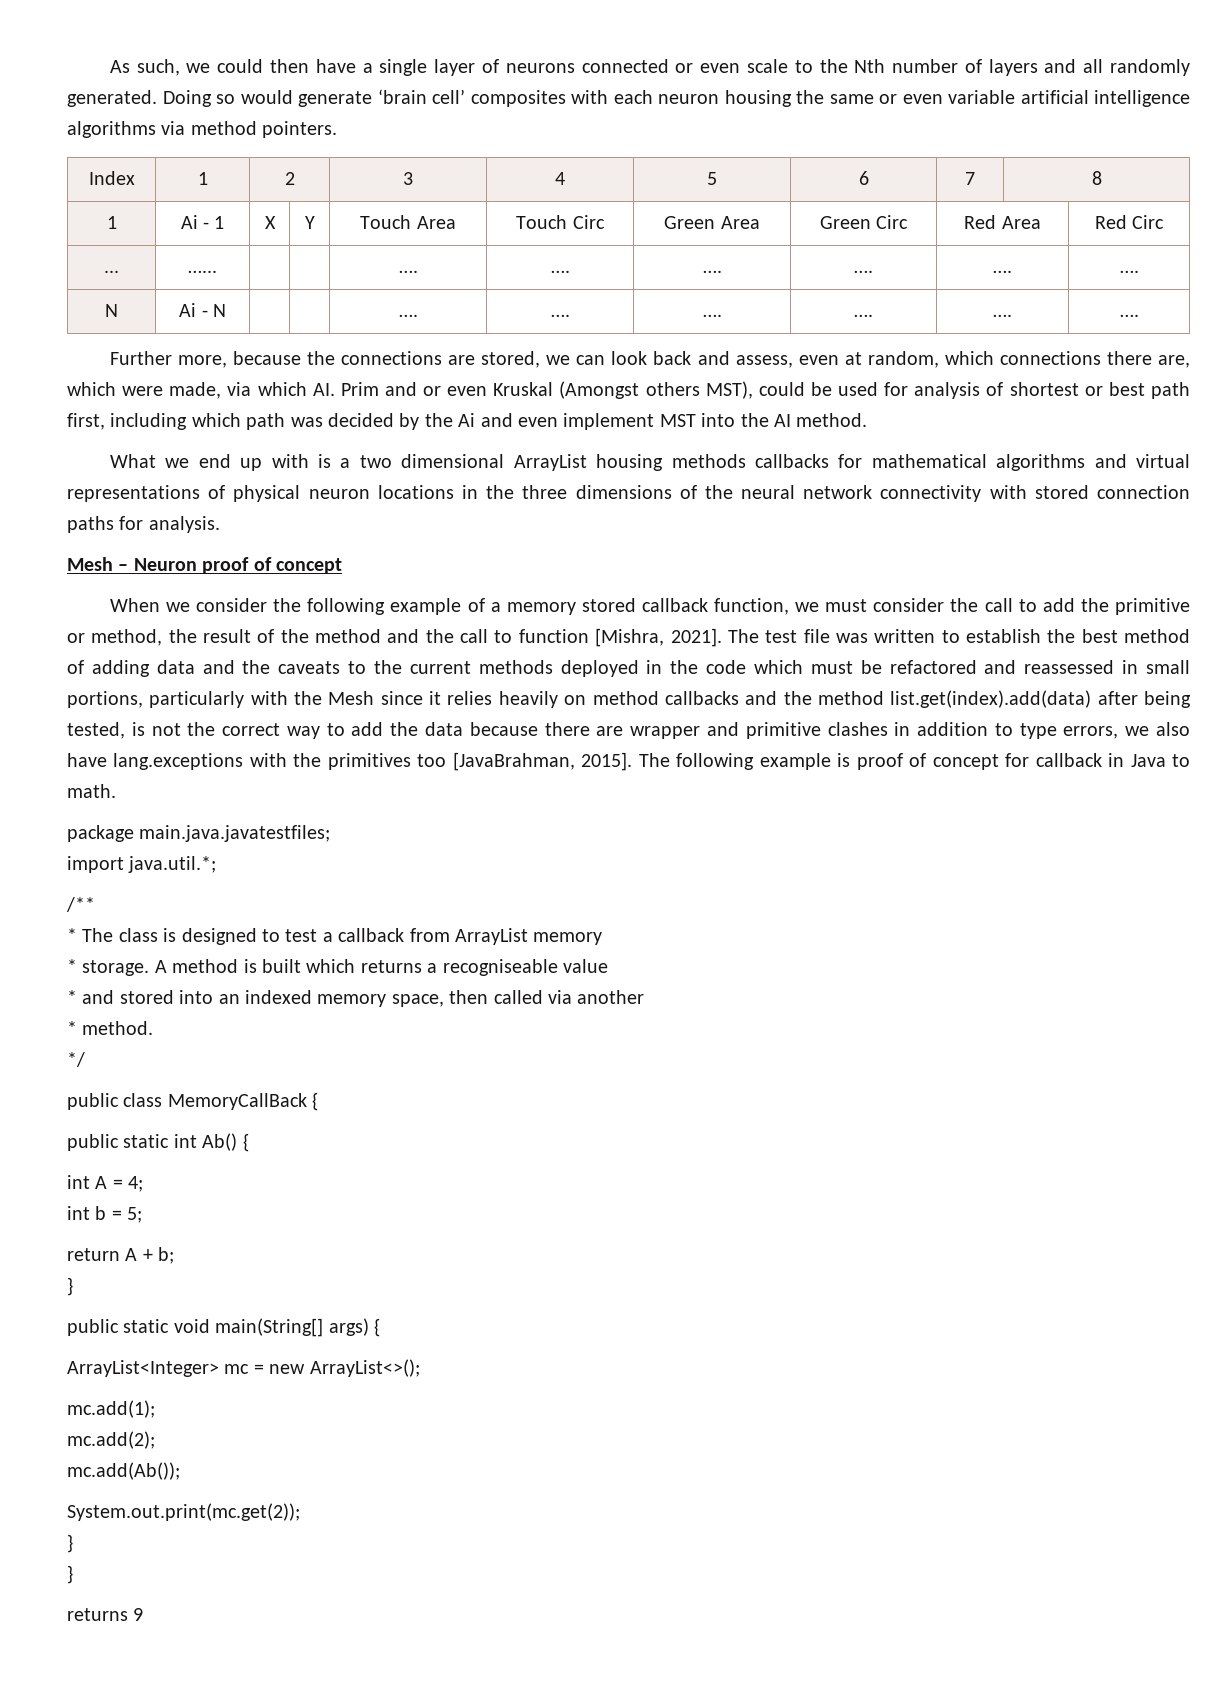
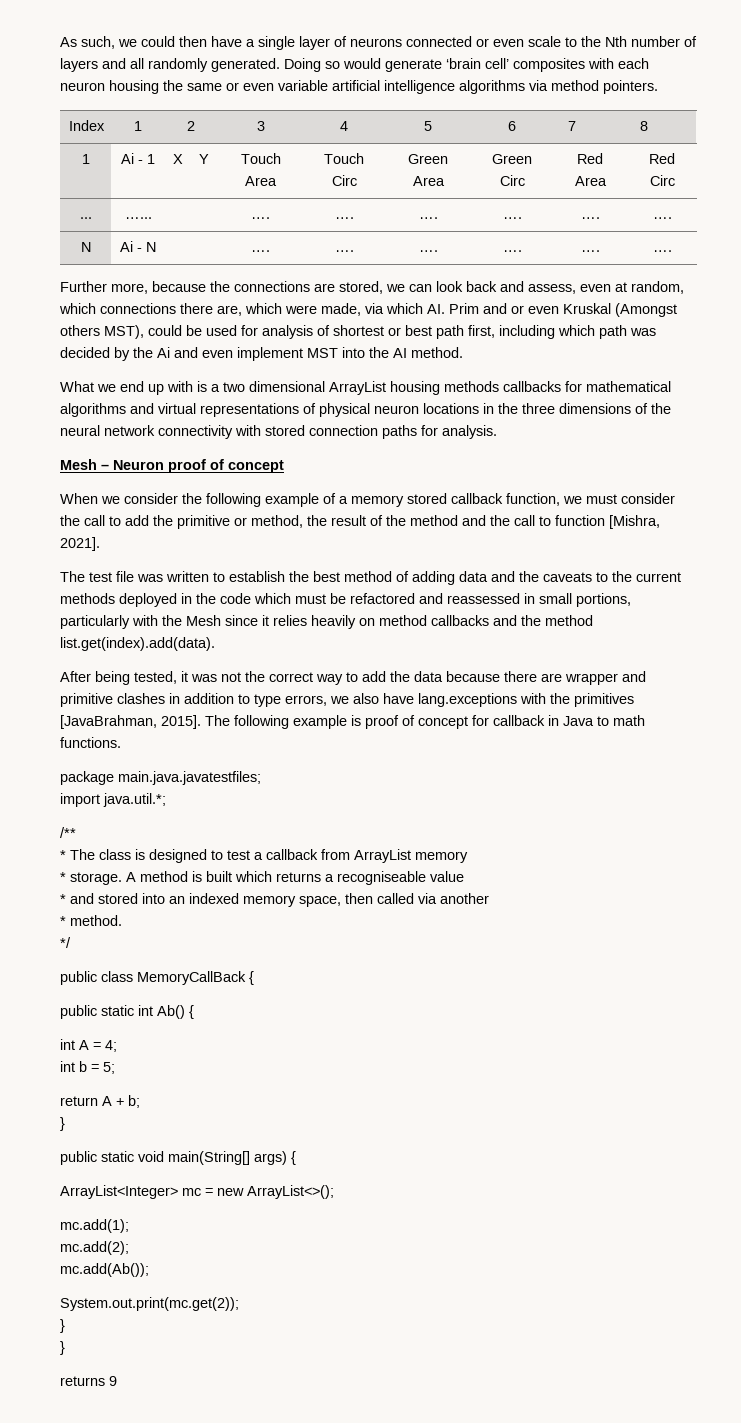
- When we consider the following example of a memory stored callback function, we must consider the call to add the primitive or method, the result of the method and the call to function [Mishra, 2021]. The test file was written to establish the best method of adding data and the caveats to the current methods deployed in the code which must be refactored and reassessed in small portions, particularly with the Mesh since it relies heavily on method callbacks and the method list.get(index).add(data) after being tested, is not the correct way to add the data because there are wrapper and primitive clashes in addition to type errors, we also have lang.exceptions with the primitives too [JavaBrahman, 2015].
+ When we consider the following example of a memory stored callback function, we must consider the call to add the primitive or method, the result of the method and the call to function [Mishra, 2021].
+ The test file was written to establish the best method of adding data and the caveats to the current methods deployed in the code which must be refactored and reassessed in small portions, particularly with the Mesh since it relies heavily on method callbacks and the method list.get(index).add(data).
+ After being tested, it was not the correct way to add the data because there are wrapper and primitive clashes in addition to type errors, we also have lang.exceptions with the primitives [JavaBrahman, 2015].
- The following example is proof of concept for callback in Java to math.
+ The following example is proof of concept for callback in Java to math functions.

